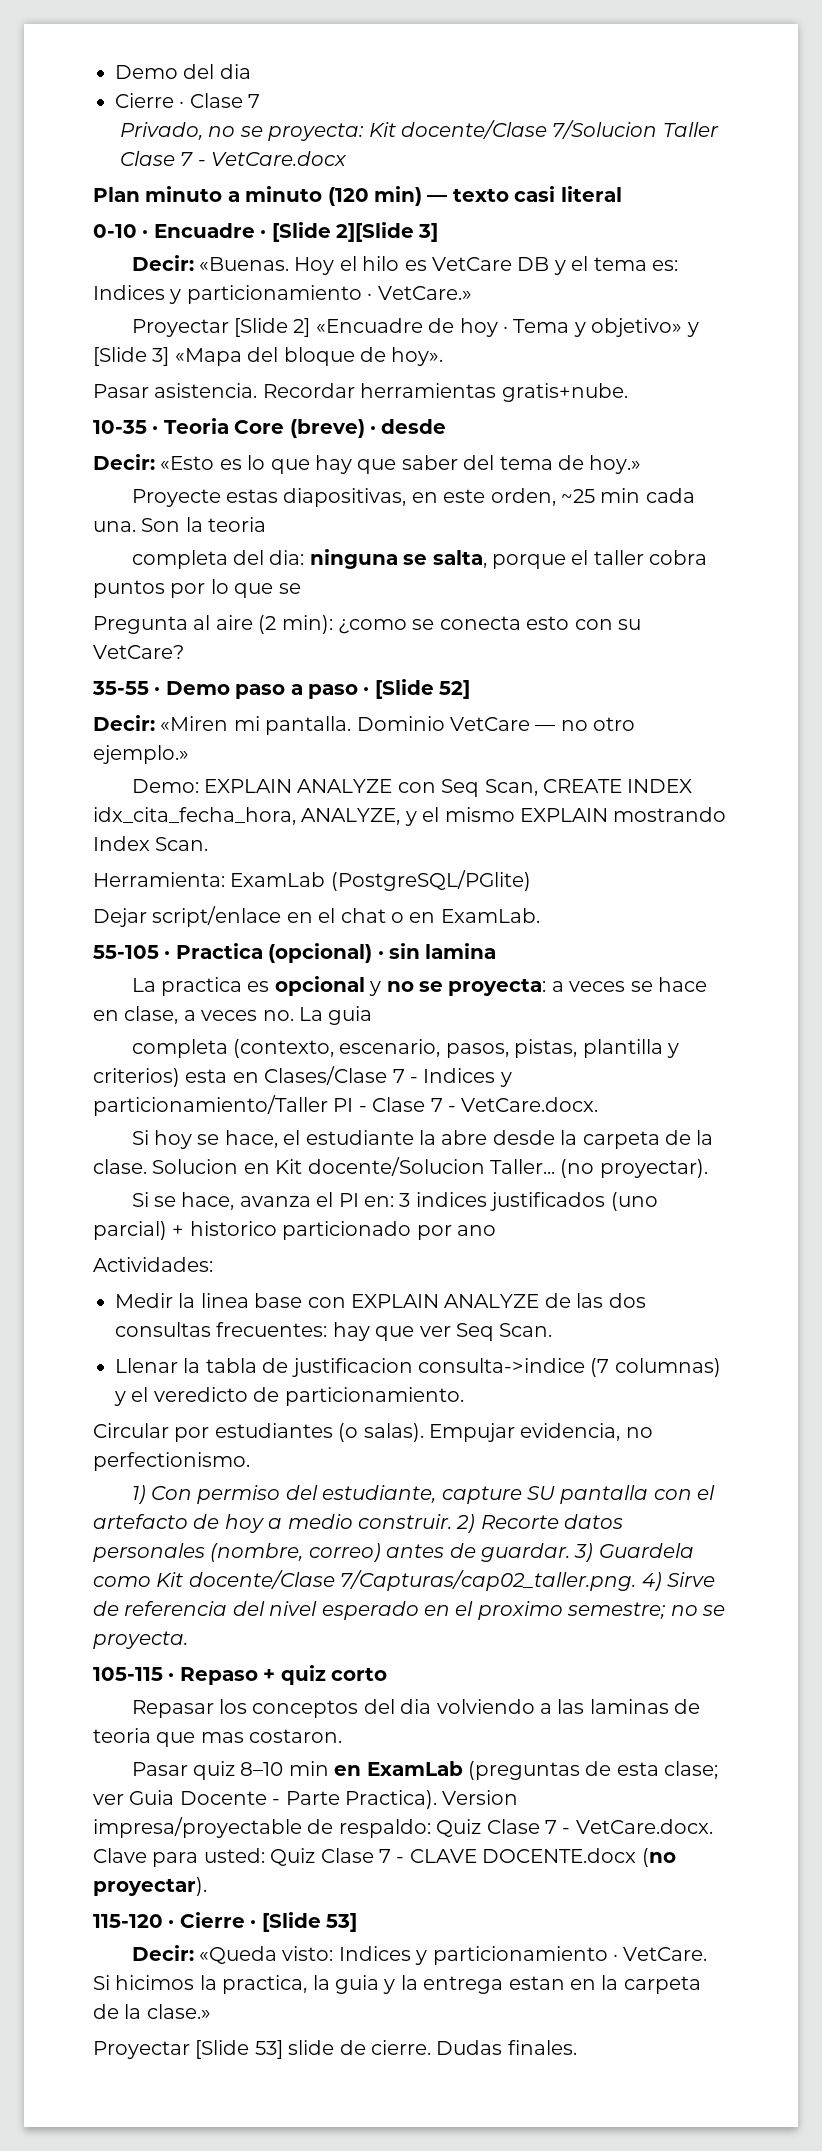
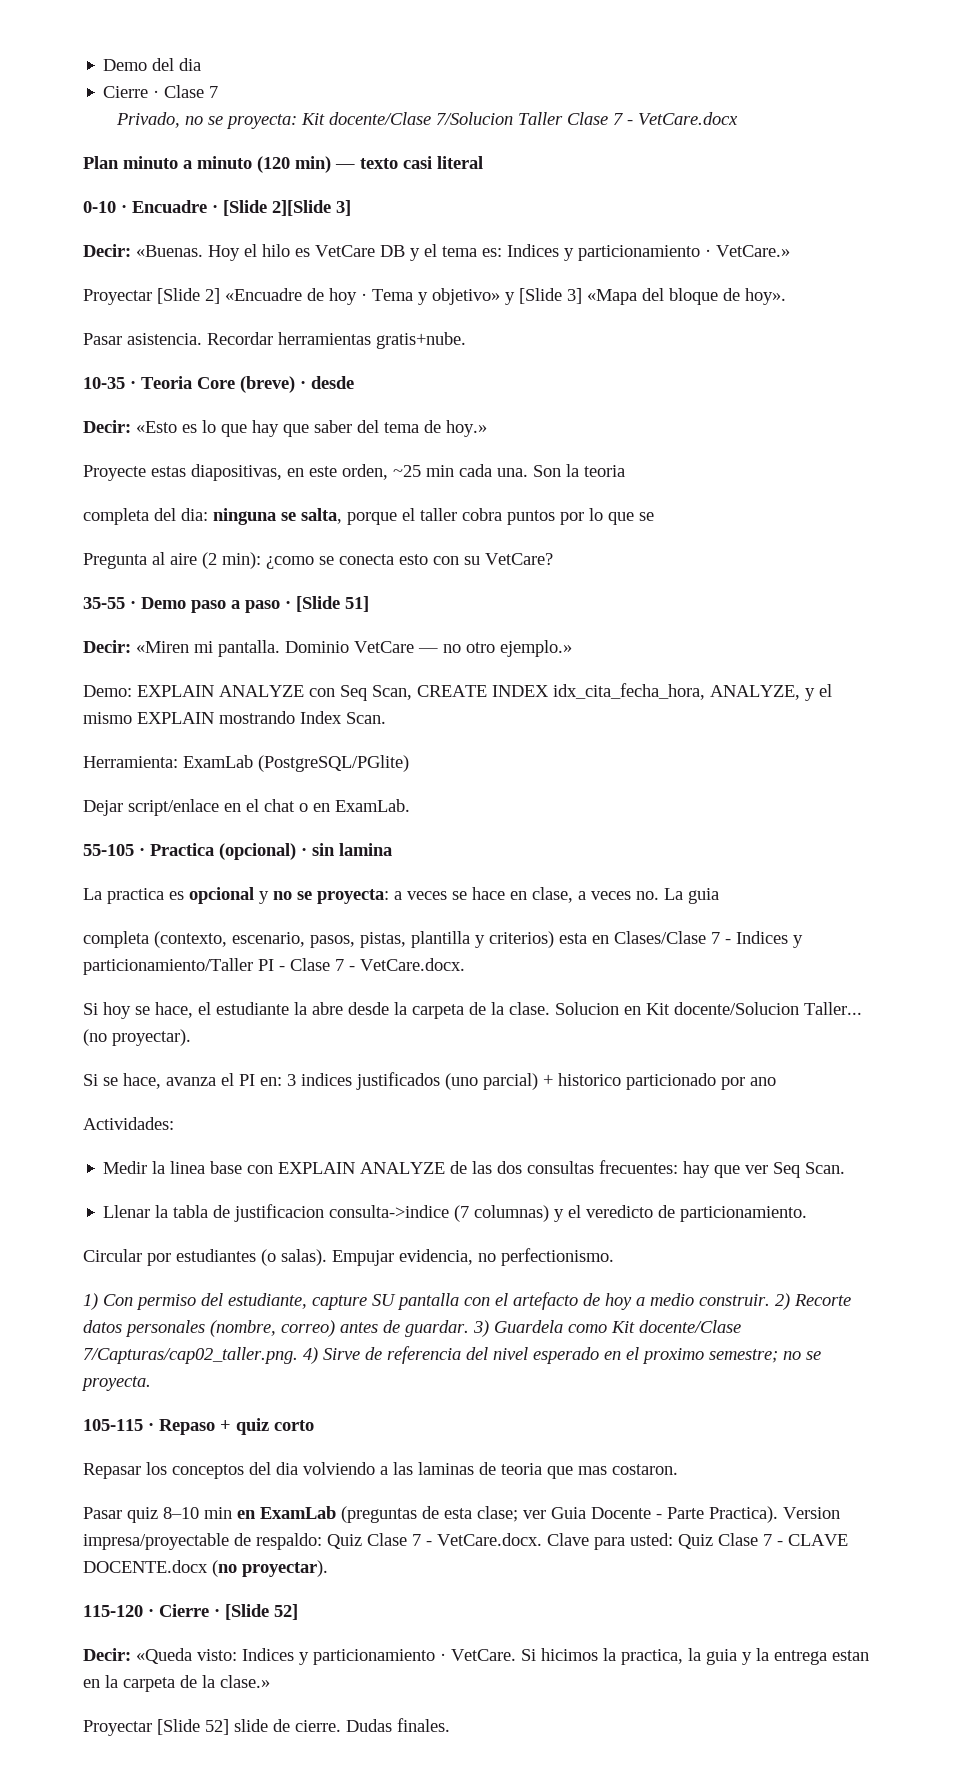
- 35-55 · Demo paso a paso · [Slide 52]
+ 35-55 · Demo paso a paso · [Slide 51]
- 115-120 · Cierre · [Slide 53]
+ 115-120 · Cierre · [Slide 52]
- Proyectar [Slide 53] slide de cierre.
+ Proyectar [Slide 52] slide de cierre.

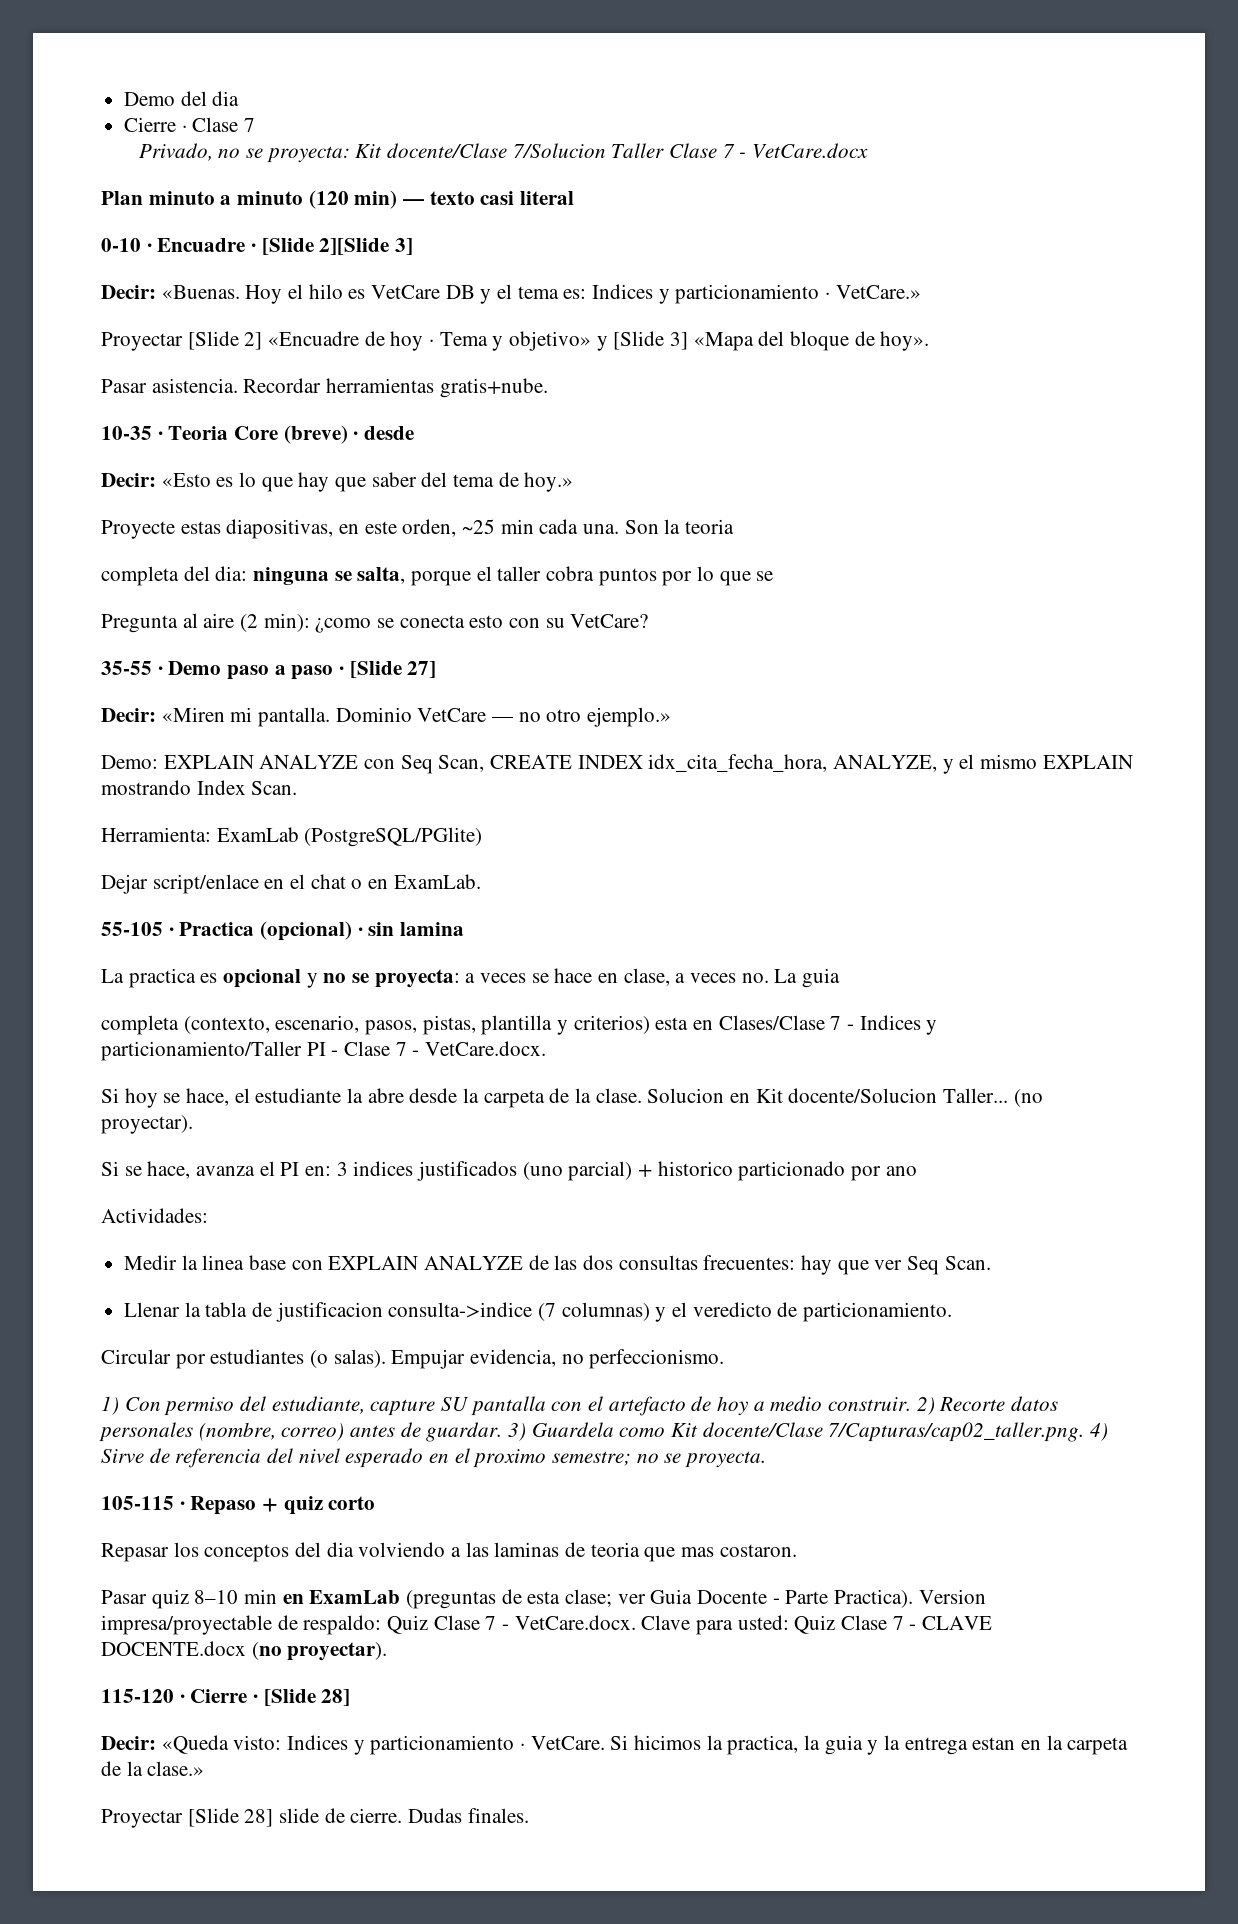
- 35-55 · Demo paso a paso · [Slide 51]
+ 35-55 · Demo paso a paso · [Slide 27]
- Empujar evidencia, no perfectionismo.
+ Empujar evidencia, no perfeccionismo.
- 115-120 · Cierre · [Slide 52]
+ 115-120 · Cierre · [Slide 28]
- Proyectar [Slide 52] slide de cierre.
+ Proyectar [Slide 28] slide de cierre.

